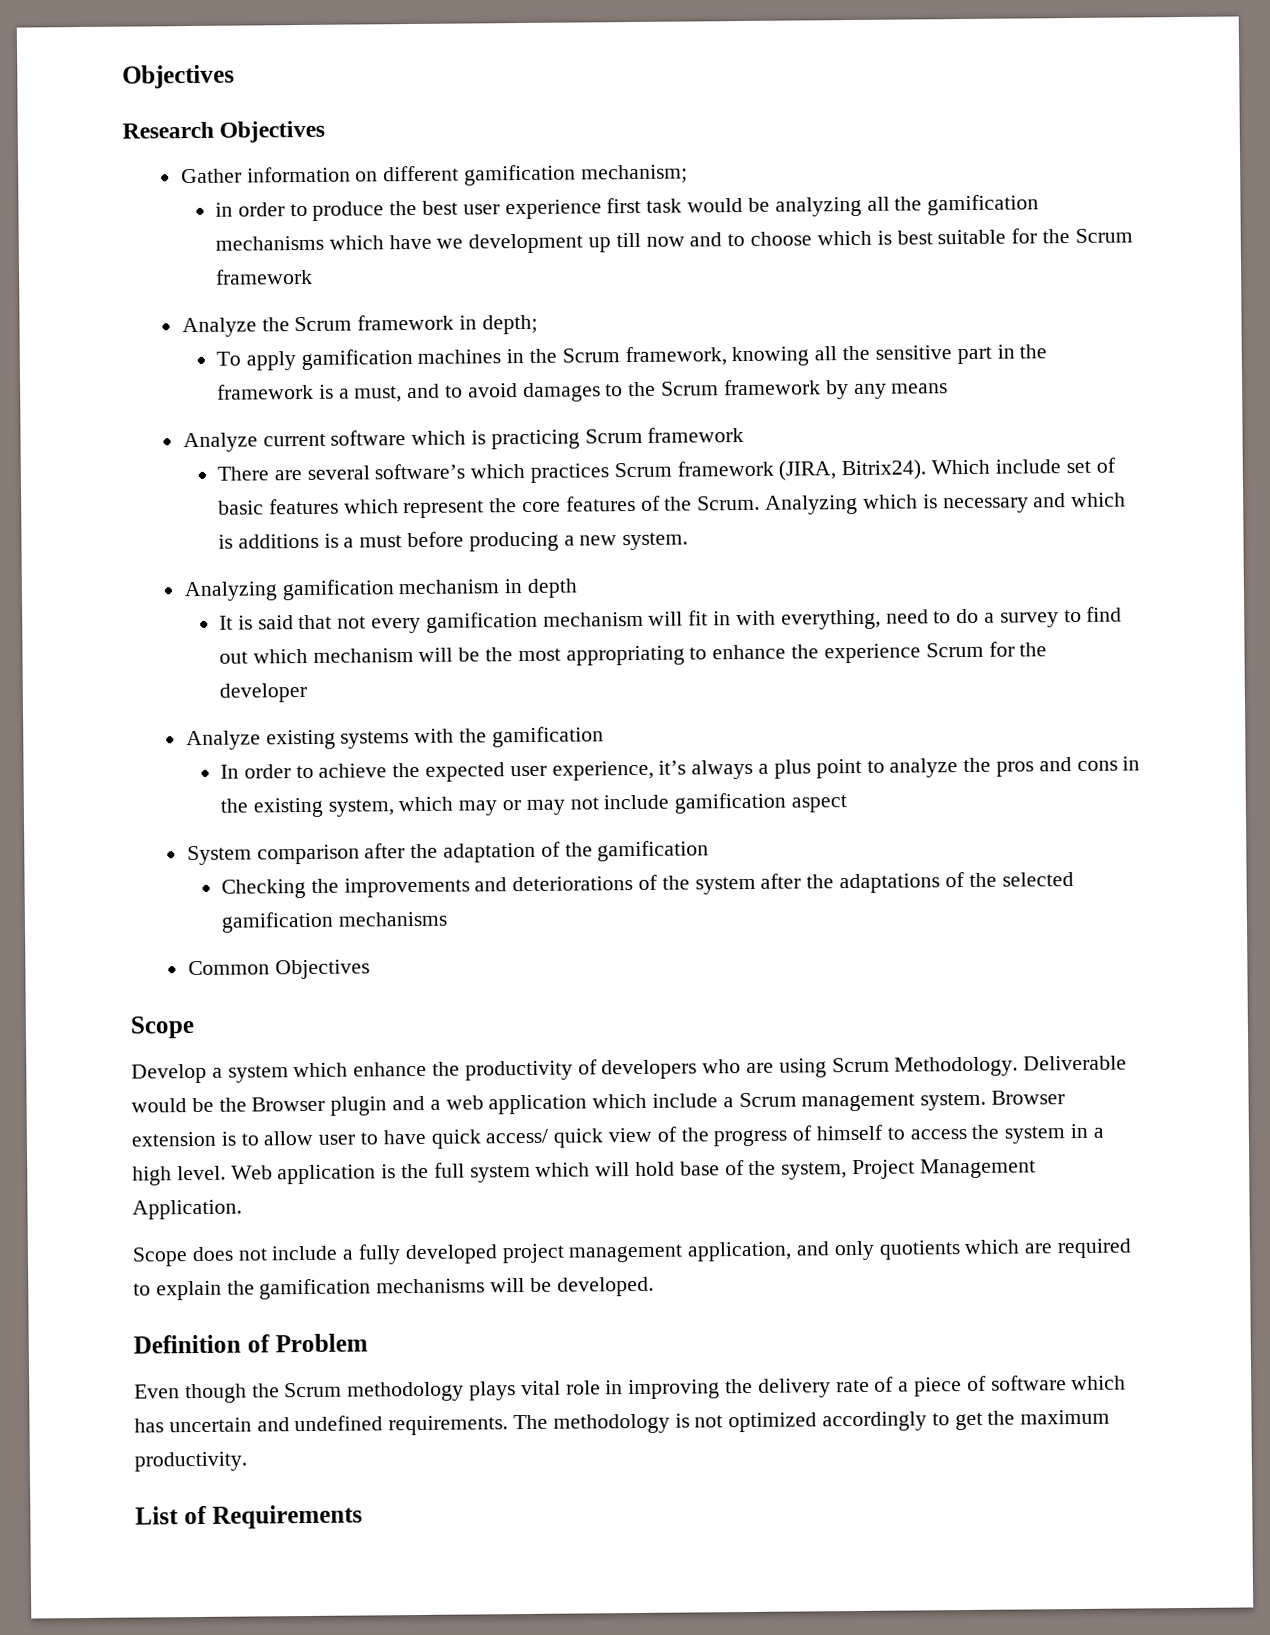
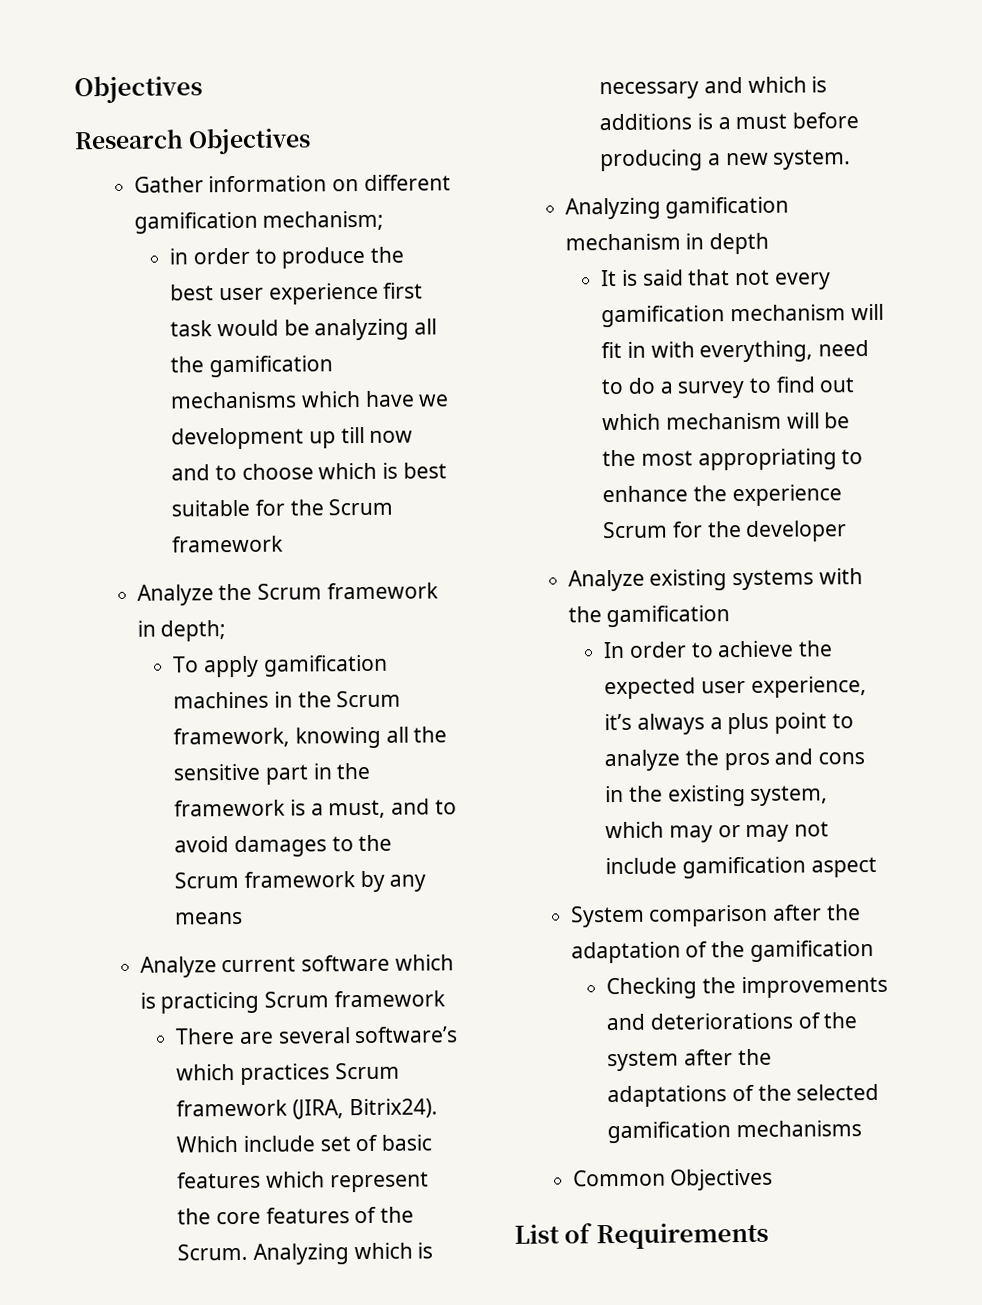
  Common Objectives
- Scope
- Develop a system which enhance the productivity of developers who are using Scrum Methodology. Deliverable would be the Browser plugin and a web application which include a Scrum management system. Browser extension is to allow user to have quick access/ quick view of the progress of himself to access the system in a high level. Web application is the full system which will hold base of the system, Project Management Application.
- Scope does not include a fully developed project management application, and only quotients which are required to explain the gamification mechanisms will be developed.
- Definition of Problem
- Even though the Scrum methodology plays vital role in improving the delivery rate of a piece of software which has uncertain and undefined requirements. The methodology is not optimized accordingly to get the maximum productivity.

